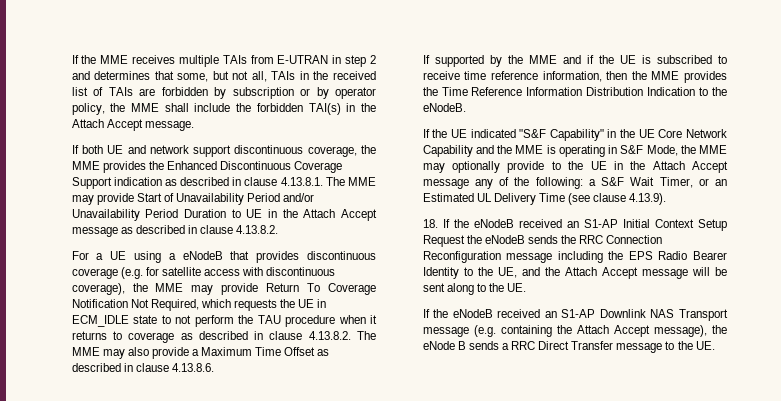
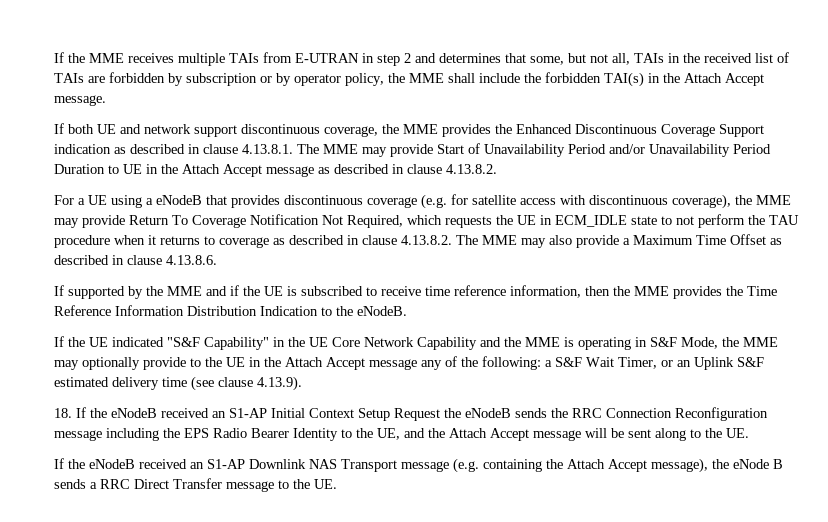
- If the UE indicated "S&F Capability" in the UE Core Network Capability and the MME is operating in S&F Mode, the MME may optionally provide to the UE in the Attach Accept message any of the following: a S&F Wait Timer, or an Estimated UL Delivery Time (see clause 4.13.9).
+ If the UE indicated "S&F Capability" in the UE Core Network Capability and the MME is operating in S&F Mode, the MME may optionally provide to the UE in the Attach Accept message any of the following: a S&F Wait Timer, or an Uplink S&F estimated delivery time (see clause 4.13.9).

